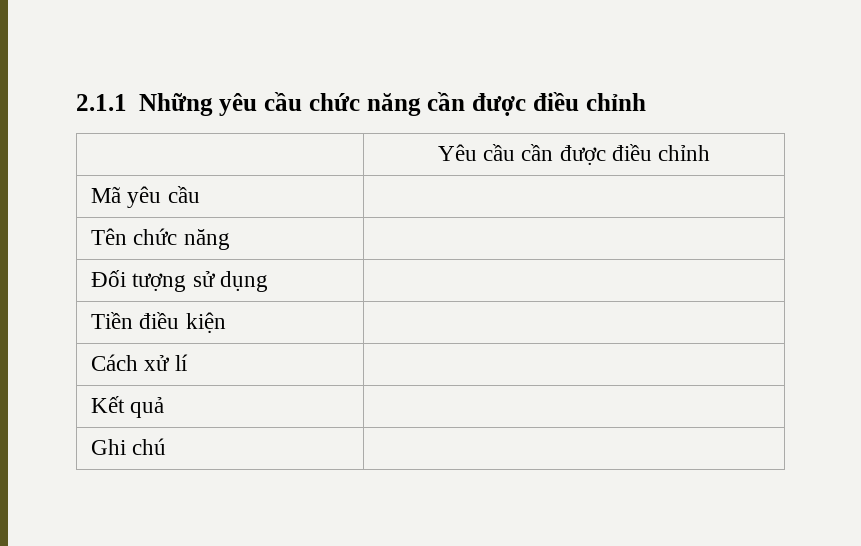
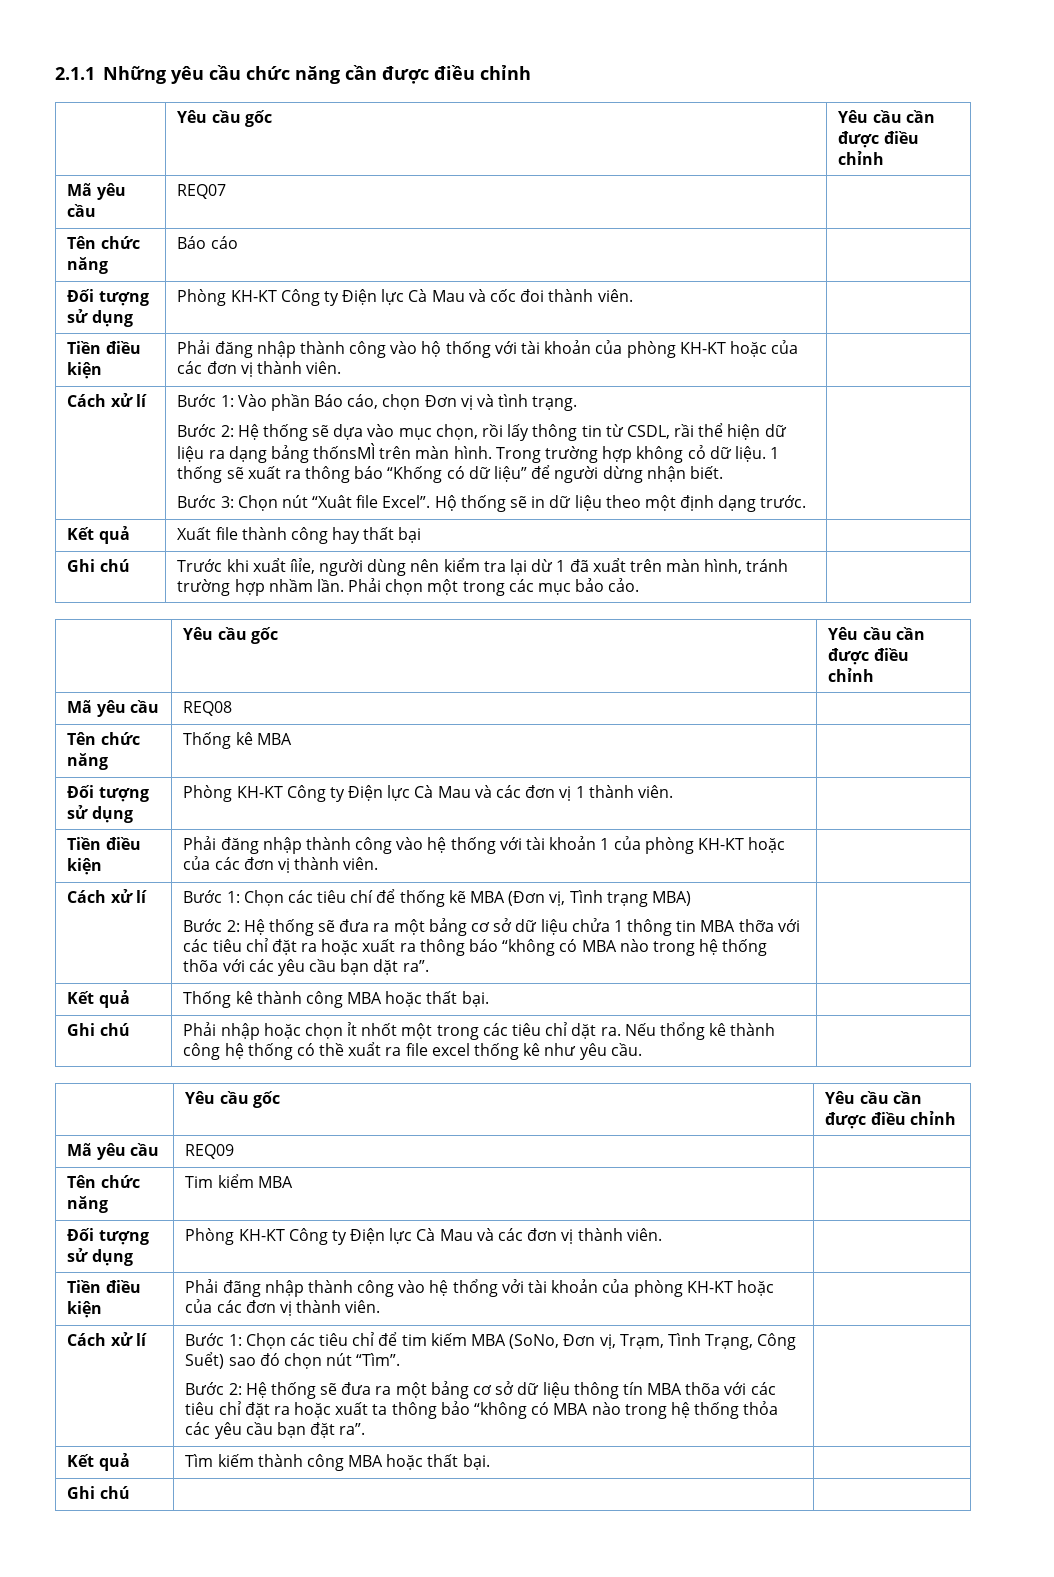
  2.1.1 Những yêu cầu chức năng cần được điều chỉnh
- | Yêu cầu cần được điều chỉnh
- Mã yêu cầu |
- Tên chức năng |
- Đối tượng sử dụng |
- Tiền điều kiện |
- Cách xử lí |
- Kết quả |
- Ghi chú |
+ | Yêu cầu gốc | Yêu cầu cần được điều chỉnh
+ Mã yêu cầu | REQ07 |
+ Tên chức năng | Báo cáo |
+ Đối tượng sử dụng | Phòng KH-KT Công ty Điện lực Cà Mau và cốc đoi thành viên. |
+ Tiền điều kiện | Phải đăng nhập thành công vào hộ thống với tài khoản của phòng KH-KT hoặc của các đơn vị thành viên. |
+ Cách xử lí | Bước 1: Vào phần Báo cáo, chọn Đơn vị và tình trạng.
+ Bước 2: Hệ thống sẽ dựa vào mục chọn, rồi lấy thông tin từ CSDL, rầi thể hiện dữ liệu ra dạng bảng thốnsMÌ trên màn hình. Trong trường hợp không cỏ dữ liệu. 1 thống sẽ xuất ra thông báo “Khống có dữ liệu” để người dừng nhận biết.
+ Bước 3: Chọn nút “Xuât file Excel”. Hộ thống sẽ in dữ liệu theo một định dạng trước. |
+ Kết quả | Xuất file thành công hay thất bại |
+ Ghi chú | Trước khi xuẩt íìỉe, người dùng nên kiểm tra lại dừ 1 đã xuẩt trên màn hình, tránh trường hợp nhầm lần. Phải chọn một trong các mục bảo cảo. |
+ | Yêu cầu gốc | Yêu cầu cần được điều chỉnh
+ Mã yêu cầu | REQ08 |
+ Tên chức năng | Thống kê MBA |
+ Đối tượng sử dụng | Phòng KH-KT Công ty Điện lực Cà Mau và các đơn vị 1 thành viên. |
+ Tiền điều kiện | Phải đăng nhập thành công vào hệ thống với tài khoản 1 của phòng KH-KT hoặc của các đơn vị thành viên. |
+ Cách xử lí | Bước 1: Chọn các tiêu chí để thống kẽ MBA (Đơn vị, Tình trạng MBA)
+ Bước 2: Hệ thống sẽ đưa ra một bảng cơ sở dữ liệu chửa 1 thông tin MBA thỡa với các tiêu chỉ đặt ra hoặc xuất ra thông báo “không có MBA nào trong hệ thống thõa với các yêu cầu bạn dặt ra”. |
+ Kết quả | Thống kê thành công MBA hoặc thất bại. |
+ Ghi chú | Phải nhập hoặc chọn ỉt nhốt một trong các tiêu chỉ dặt ra. Nếu thổng kê thành công hệ thống có thề xuẩt ra file excel thống kê như yêu cầu. |
+ | Yêu cầu gốc | Yêu cầu cần được điều chỉnh
+ Mã yêu cầu | REQ09 |
+ Tên chức năng | Tim kiểm MBA |
+ Đối tượng sử dụng | Phòng KH-KT Công ty Điện lực Cà Mau và các đơn vị thành viên. |
+ Tiền điều kiện | Phải đãng nhập thành công vào hệ thổng vởi tài khoản của phòng KH-KT hoặc của các đơn vị thành viên. |
+ Cách xử lí | Bước 1: Chọn các tiêu chỉ để tim kiếm MBA (SoNo, Đơn vị, Trạm, Tình Trạng, Công Suểt) sao đó chọn nút “Tìm”.
+ Bước 2: Hệ thống sẽ đưa ra một bảng cơ sở dữ liệu thông tín MBA thõa với các tiêu chỉ đặt ra hoặc xuất ta thông bảo “không có MBA nào trong hệ thống thỏa các yêu cầu bạn đặt ra”. |
+ Kết quả | Tìm kiếm thành công MBA hoặc thất bại. |
+ Ghi chú | |

